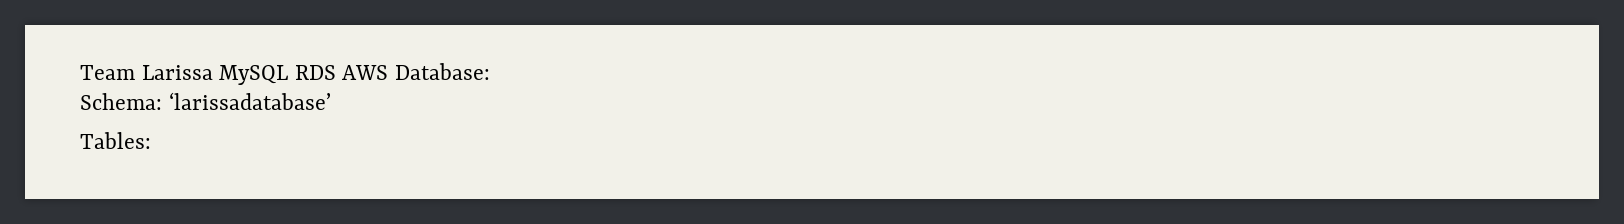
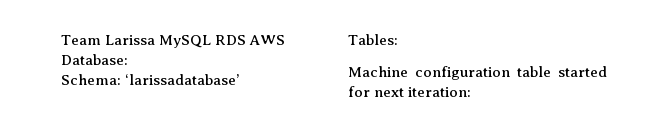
+ Machine configuration table started for next iteration:

